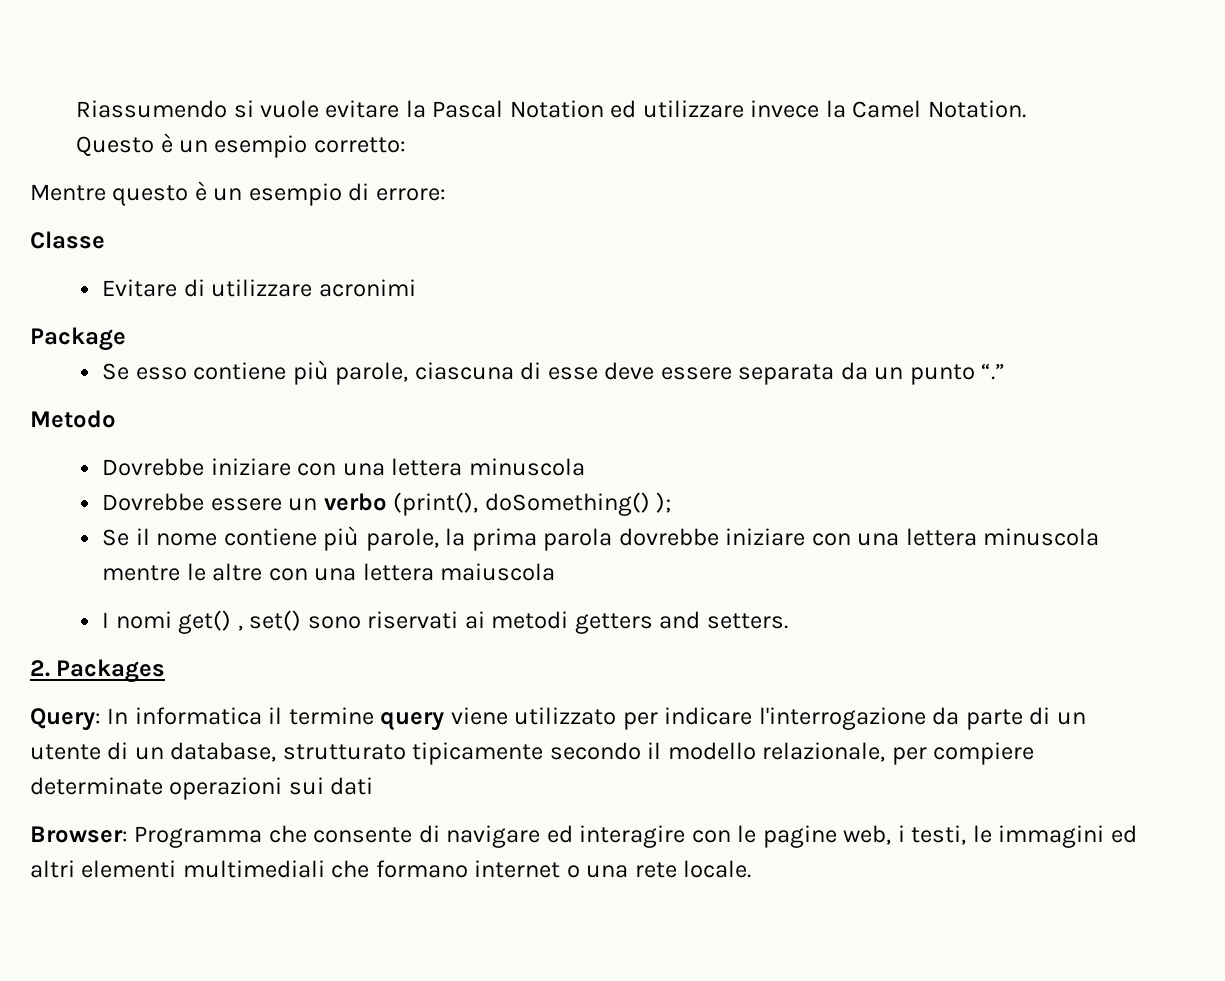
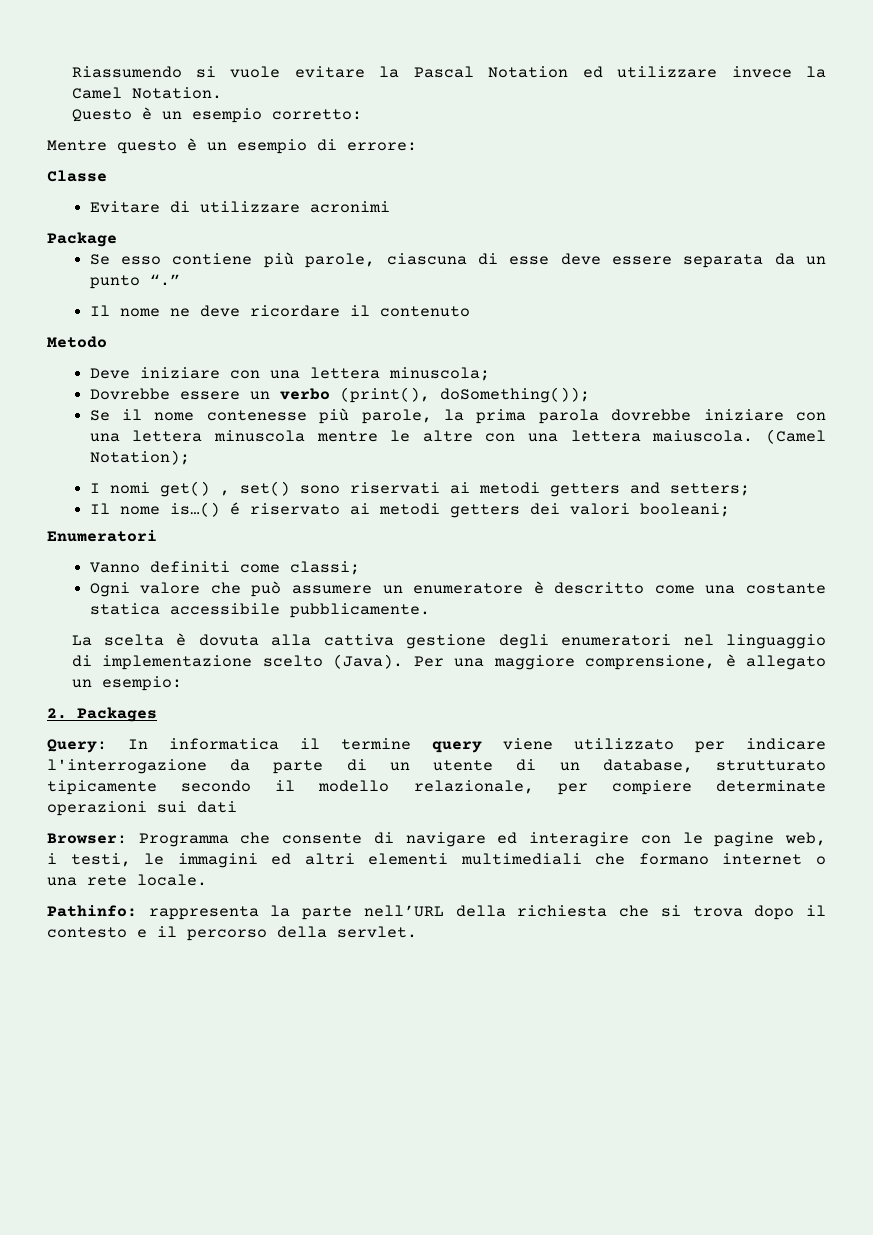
+ Il nome ne deve ricordare il contenuto
- Dovrebbe iniziare con una lettera minuscola
+ Deve iniziare con una lettera minuscola;
- Dovrebbe essere un verbo (print(), doSomething() );
+ Dovrebbe essere un verbo (print(), doSomething());
- Se il nome contiene più parole, la prima parola dovrebbe iniziare con una lettera minuscola mentre le altre con una lettera maiuscola
+ Se il nome contenesse più parole, la prima parola dovrebbe iniziare con una lettera minuscola mentre le altre con una lettera maiuscola. (Camel Notation);
- I nomi get() , set() sono riservati ai metodi getters and setters.
+ I nomi get() , set() sono riservati ai metodi getters and setters;
+ Il nome is…() é riservato ai metodi getters dei valori booleani;
+ Enumeratori
+ Vanno definiti come classi;
+ Ogni valore che può assumere un enumeratore è descritto come una costante statica accessibile pubblicamente.
+ La scelta è dovuta alla cattiva gestione degli enumeratori nel linguaggio di implementazione scelto (Java). Per una maggiore comprensione, è allegato un esempio:
+ Pathinfo: rappresenta la parte nell’URL della richiesta che si trova dopo il contesto e il percorso della servlet.

